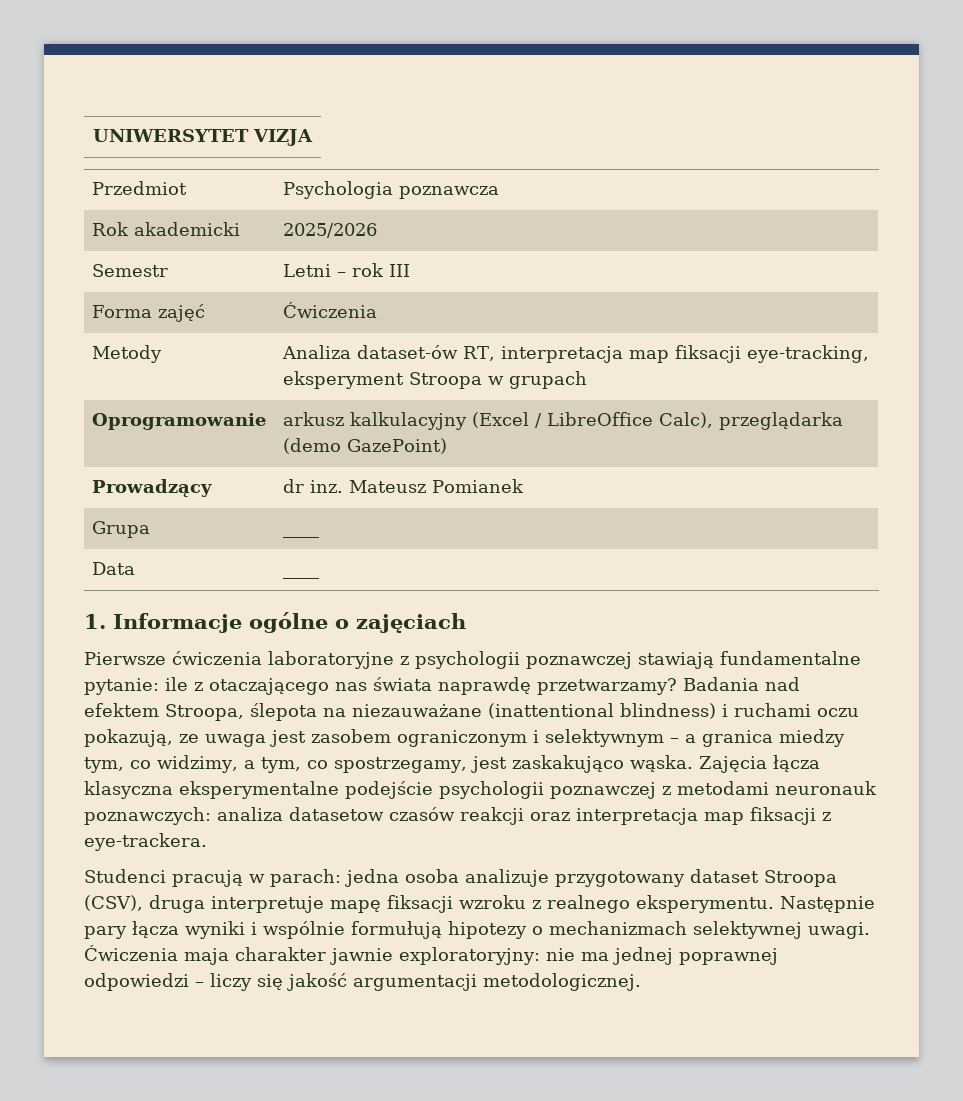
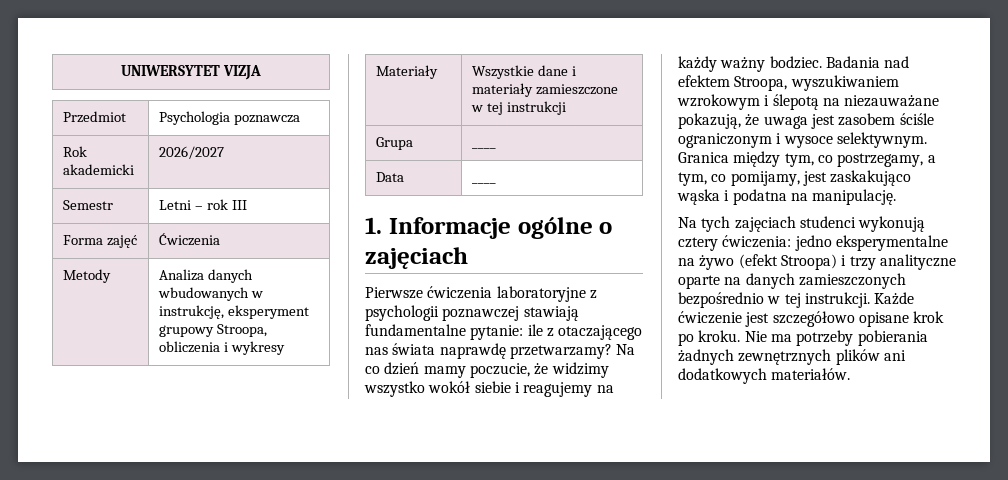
- Rok akademicki | 2025/2026
+ Rok akademicki | 2026/2027
- Metody | Analiza dataset-ów RT, interpretacja map fiksacji eye-tracking, eksperyment Stroopa w grupach
- Oprogramowanie | arkusz kalkulacyjny (Excel / LibreOffice Calc), przeglądarka (demo GazePoint)
- Prowadzący | dr inz. Mateusz Pomianek
+ Metody | Analiza danych wbudowanych w instrukcję, eksperyment grupowy Stroopa, obliczenia i wykresy
+ Materiały | Wszystkie dane i materiały zamieszczone w tej instrukcji
- Badania nad efektem Stroopa, ślepota na niezauważane (inattentional blindness) i ruchami oczu pokazują, ze uwaga jest zasobem ograniczonym i selektywnym – a granica miedzy tym, co widzimy, a tym, co spostrzegamy, jest zaskakująco wąska. Zajęcia łącza klasyczna eksperymentalne podejście psychologii poznawczej z metodami neuronauk poznawczych: analiza datasetow czasów reakcji oraz interpretacja map fiksacji z eye-trackera.
- Studenci pracują w parach: jedna osoba analizuje przygotowany dataset Stroopa (CSV), druga interpretuje mapę fiksacji wzroku z realnego eksperymentu. Następnie pary łącza wyniki i wspólnie formułują hipotezy o mechanizmach selektywnej uwagi. Ćwiczenia maja charakter jawnie exploratoryjny: nie ma jednej poprawnej odpowiedzi – liczy się jakość argumentacji metodologicznej.
+ Na co dzień mamy poczucie, że widzimy wszystko wokół siebie i reagujemy na każdy ważny bodziec. Badania nad efektem Stroopa, wyszukiwaniem wzrokowym i ślepotą na niezauważane pokazują, że uwaga jest zasobem ściśle ograniczonym i wysoce selektywnym. Granica między tym, co postrzegamy, a tym, co pomijamy, jest zaskakująco wąska i podatna na manipulację.
+ Na tych zajęciach studenci wykonują cztery ćwiczenia: jedno eksperymentalne na żywo (efekt Stroopa) i trzy analityczne oparte na danych zamieszczonych bezpośrednio w tej instrukcji. Każde ćwiczenie jest szczegółowo opisane krok po kroku. Nie ma potrzeby pobierania żadnych zewnętrznych plików ani dodatkowych materiałów.

